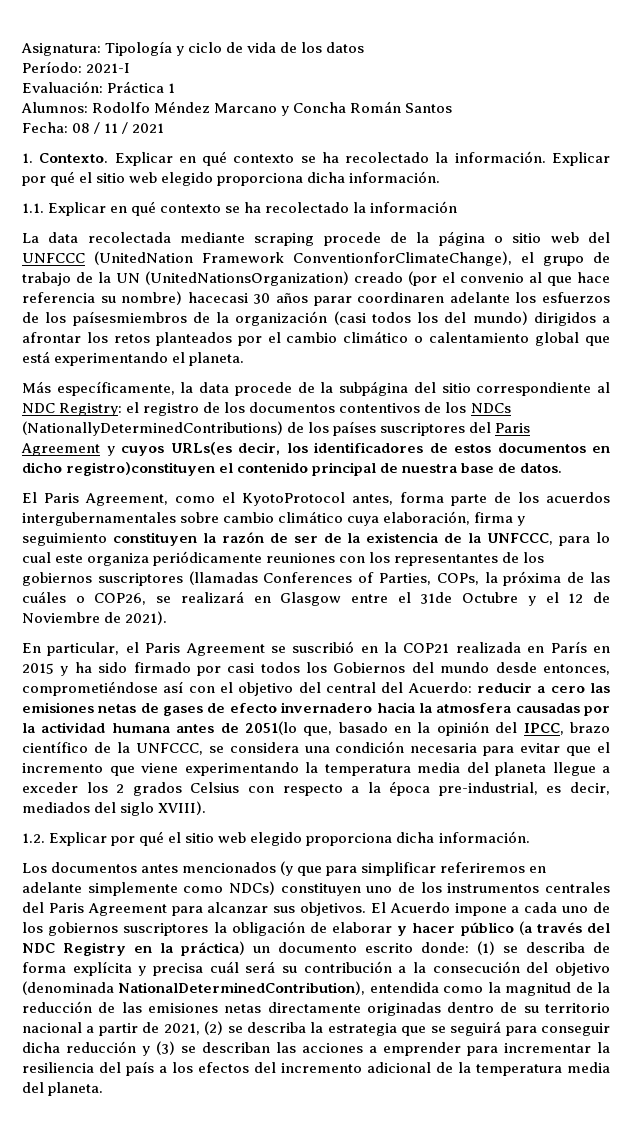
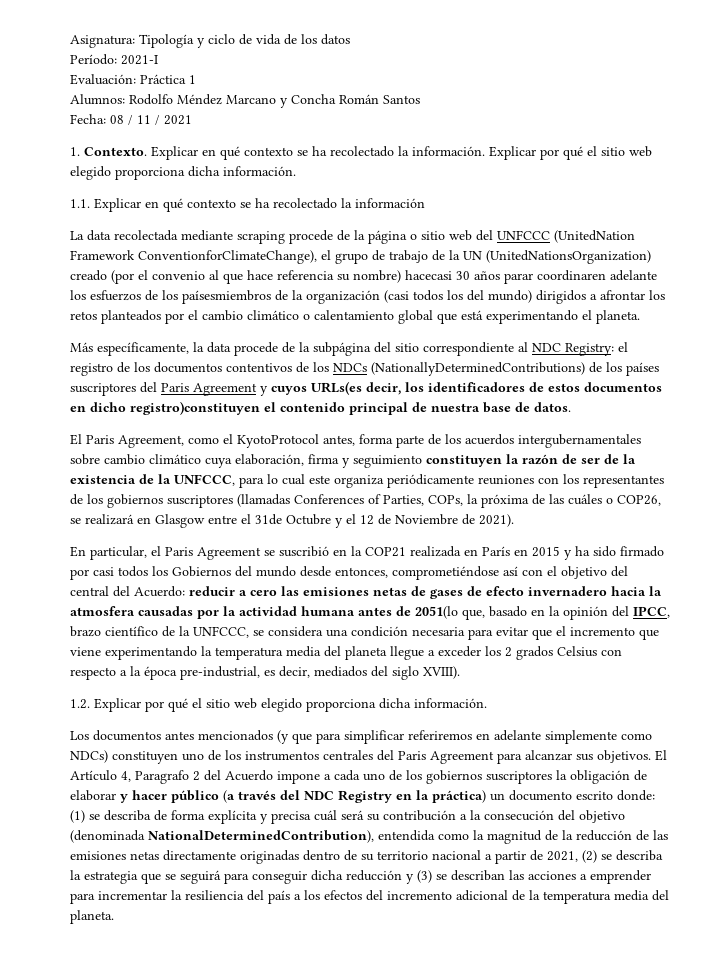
- El Acuerdo impone a cada uno de los gobiernos suscriptores la obligación de elaborar y hacer público (a través del NDC Registry en la práctica) un documento escrito donde:
+ El Artículo 4, Paragrafo 2 del Acuerdo impone a cada uno de los gobiernos suscriptores la obligación de elaborar y hacer público (a través del NDC Registry en la práctica) un documento escrito donde:

